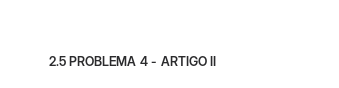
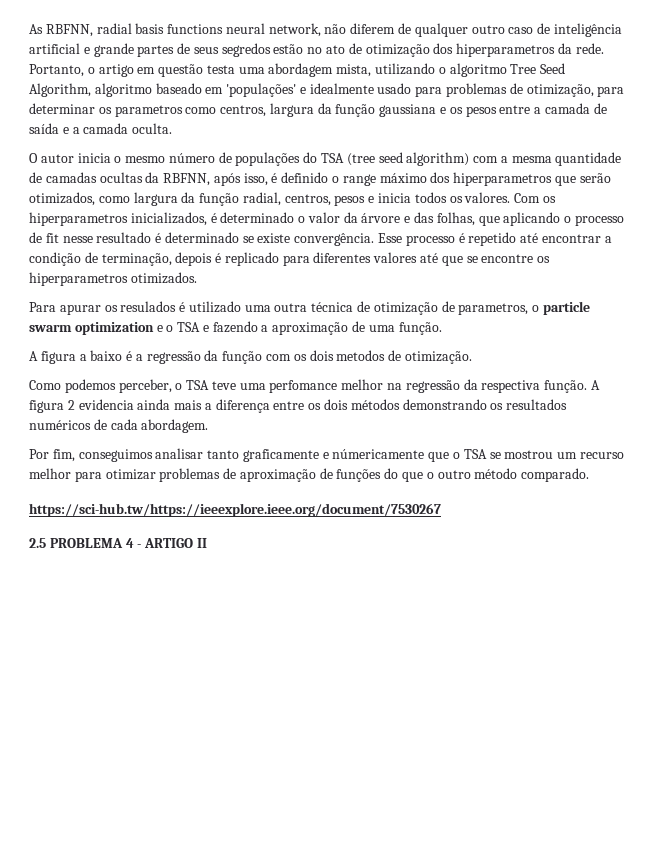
+ As RBFNN, radial basis functions neural network, não diferem de qualquer outro caso de inteligência artificial e grande partes de seus segredos estão no ato de otimização dos hiperparametros da rede. Portanto, o artigo em questão testa uma abordagem mista, utilizando o algoritmo Tree Seed Algorithm, algoritmo baseado em 'populações' e idealmente usado para problemas de otimização, para determinar os parametros como centros, largura da função gaussiana e os pesos entre a camada de saída e a camada oculta.
+ O autor inicia o mesmo número de populações do TSA (tree seed algorithm) com a mesma quantidade de camadas ocultas da RBFNN, após isso, é definido o range máximo dos hiperparametros que serão otimizados, como largura da função radial, centros, pesos e inicia todos os valores. Com os hiperparametros inicializados, é determinado o valor da árvore e das folhas, que aplicando o processo de fit nesse resultado é determinado se existe convergência. Esse processo é repetido até encontrar a condição de terminação, depois é replicado para diferentes valores até que se encontre os hiperparametros otimizados.
+ Para apurar os resulados é utilizado uma outra técnica de otimização de parametros, o particle swarm optimization e o TSA e fazendo a aproximação de uma função.
+ A figura a baixo é a regressão da função com os dois metodos de otimização.
+ Como podemos perceber, o TSA teve uma perfomance melhor na regressão da respectiva função. A figura 2 evidencia ainda mais a diferença entre os dois métodos demonstrando os resultados numéricos de cada abordagem.
+ Por fim, conseguimos analisar tanto graficamente e númericamente que o TSA se mostrou um recurso melhor para otimizar problemas de aproximação de funções do que o outro método comparado.
+ https://sci-hub.tw/https://ieeexplore.ieee.org/document/7530267

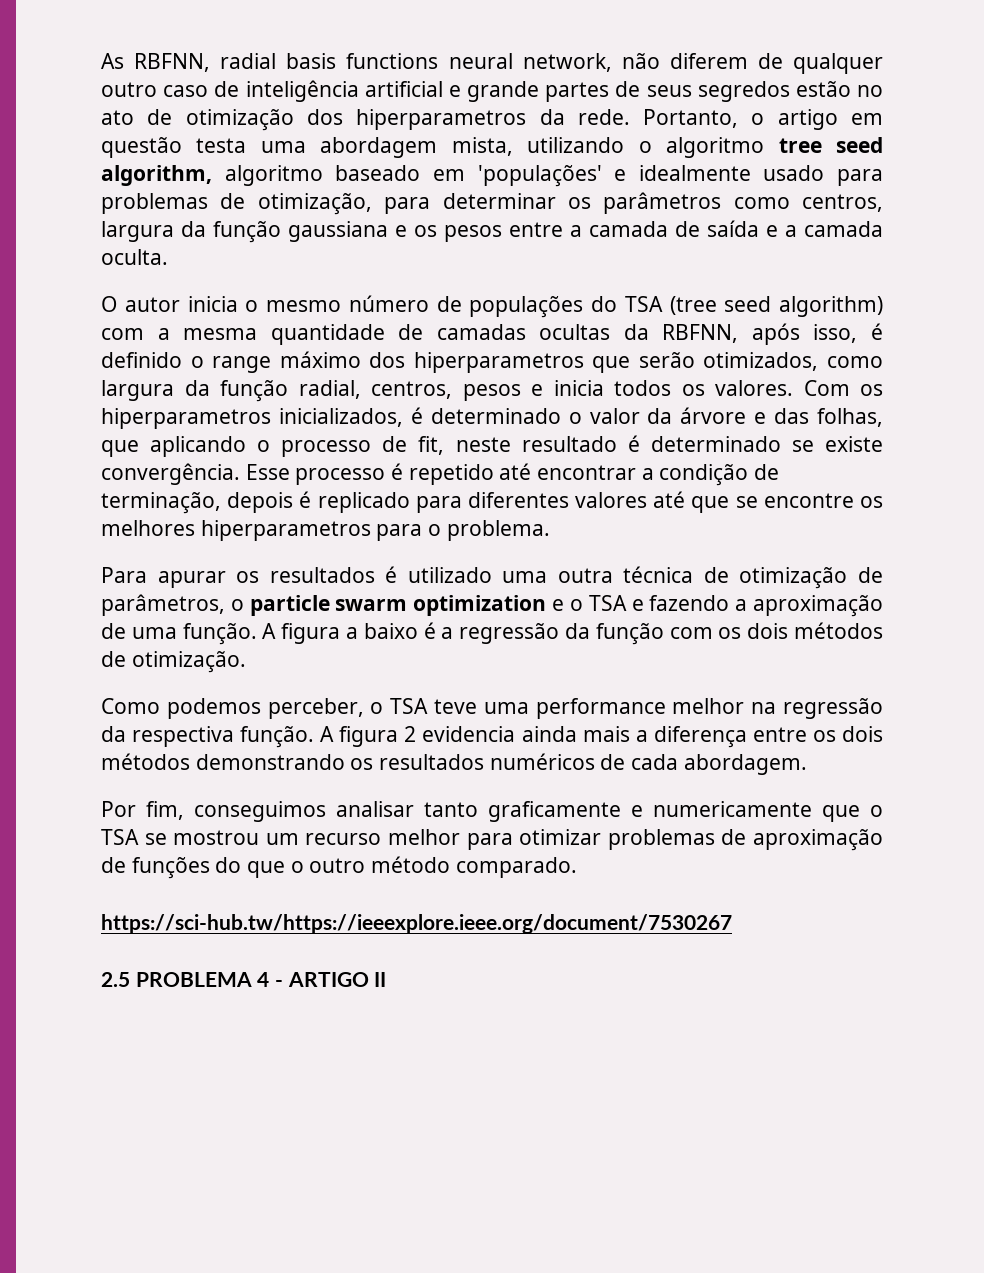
- Portanto, o artigo em questão testa uma abordagem mista, utilizando o algoritmo Tree Seed Algorithm, algoritmo baseado em 'populações' e idealmente usado para problemas de otimização, para determinar os parametros como centros, largura da função gaussiana e os pesos entre a camada de saída e a camada oculta.
+ Portanto, o artigo em questão testa uma abordagem mista, utilizando o algoritmo tree seed algorithm, algoritmo baseado em 'populações' e idealmente usado para problemas de otimização, para determinar os parâmetros como centros, largura da função gaussiana e os pesos entre a camada de saída e a camada oculta.
- Com os hiperparametros inicializados, é determinado o valor da árvore e das folhas, que aplicando o processo de fit nesse resultado é determinado se existe convergência.
+ Com os hiperparametros inicializados, é determinado o valor da árvore e das folhas, que aplicando o processo de fit, neste resultado é determinado se existe convergência.
- Esse processo é repetido até encontrar a condição de terminação, depois é replicado para diferentes valores até que se encontre os hiperparametros otimizados.
+ Esse processo é repetido até encontrar a condição de terminação, depois é replicado para diferentes valores até que se encontre os melhores hiperparametros para o problema.
- Para apurar os resulados é utilizado uma outra técnica de otimização de parametros, o particle swarm optimization e o TSA e fazendo a aproximação de uma função.
- A figura a baixo é a regressão da função com os dois metodos de otimização.
+ Para apurar os resultados é utilizado uma outra técnica de otimização de parâmetros, o particle swarm optimization e o TSA e fazendo a aproximação de uma função. A figura a baixo é a regressão da função com os dois métodos de otimização.
- Como podemos perceber, o TSA teve uma perfomance melhor na regressão da respectiva função.
+ Como podemos perceber, o TSA teve uma performance melhor na regressão da respectiva função.
- Por fim, conseguimos analisar tanto graficamente e númericamente que o TSA se mostrou um recurso melhor para otimizar problemas de aproximação de funções do que o outro método comparado.
+ Por fim, conseguimos analisar tanto graficamente e numericamente que o TSA se mostrou um recurso melhor para otimizar problemas de aproximação de funções do que o outro método comparado.

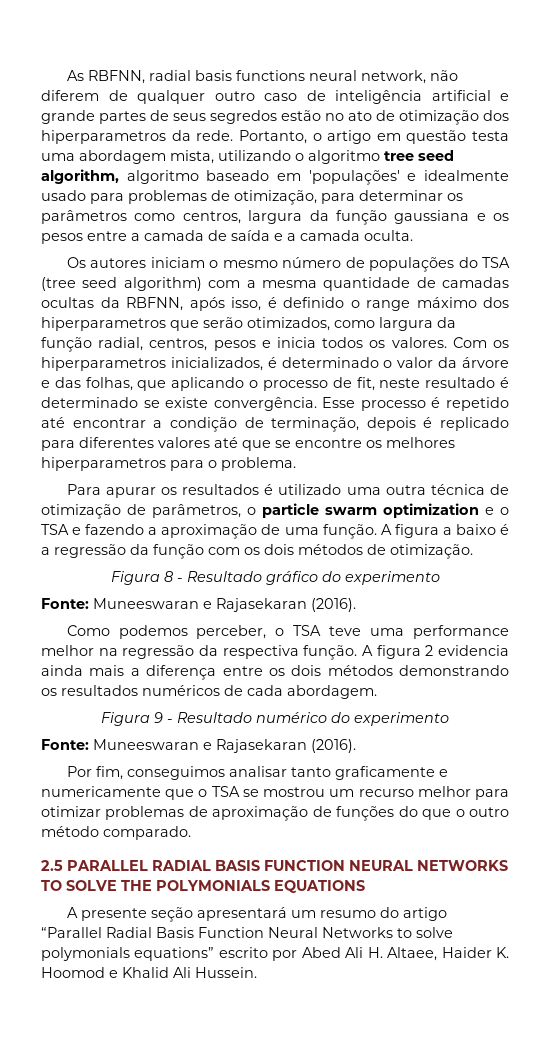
- O autor inicia o mesmo número de populações do TSA (tree seed algorithm) com a mesma quantidade de camadas ocultas da RBFNN, após isso, é definido o range máximo dos hiperparametros que serão otimizados, como largura da função radial, centros, pesos e inicia todos os valores.
+ Os autores iniciam o mesmo número de populações do TSA (tree seed algorithm) com a mesma quantidade de camadas ocultas da RBFNN, após isso, é definido o range máximo dos hiperparametros que serão otimizados, como largura da função radial, centros, pesos e inicia todos os valores.
+ Figura 8 - Resultado gráfico do experimento
+ Fonte: Muneeswaran e Rajasekaran (2016).
+ Figura 9 - Resultado numérico do experimento
+ Fonte: Muneeswaran e Rajasekaran (2016).
- https://sci-hub.tw/https://ieeexplore.ieee.org/document/7530267
- 2.5 PROBLEMA 4 - ARTIGO II
+ 2.5 PARALLEL RADIAL BASIS FUNCTION NEURAL NETWORKS TO SOLVE THE POLYMONIALS EQUATIONS
+ A presente seção apresentará um resumo do artigo “Parallel Radial Basis Function Neural Networks to solve polymonials equations” escrito por Abed Ali H. Altaee, Haider K. Hoomod e Khalid Ali Hussein.

